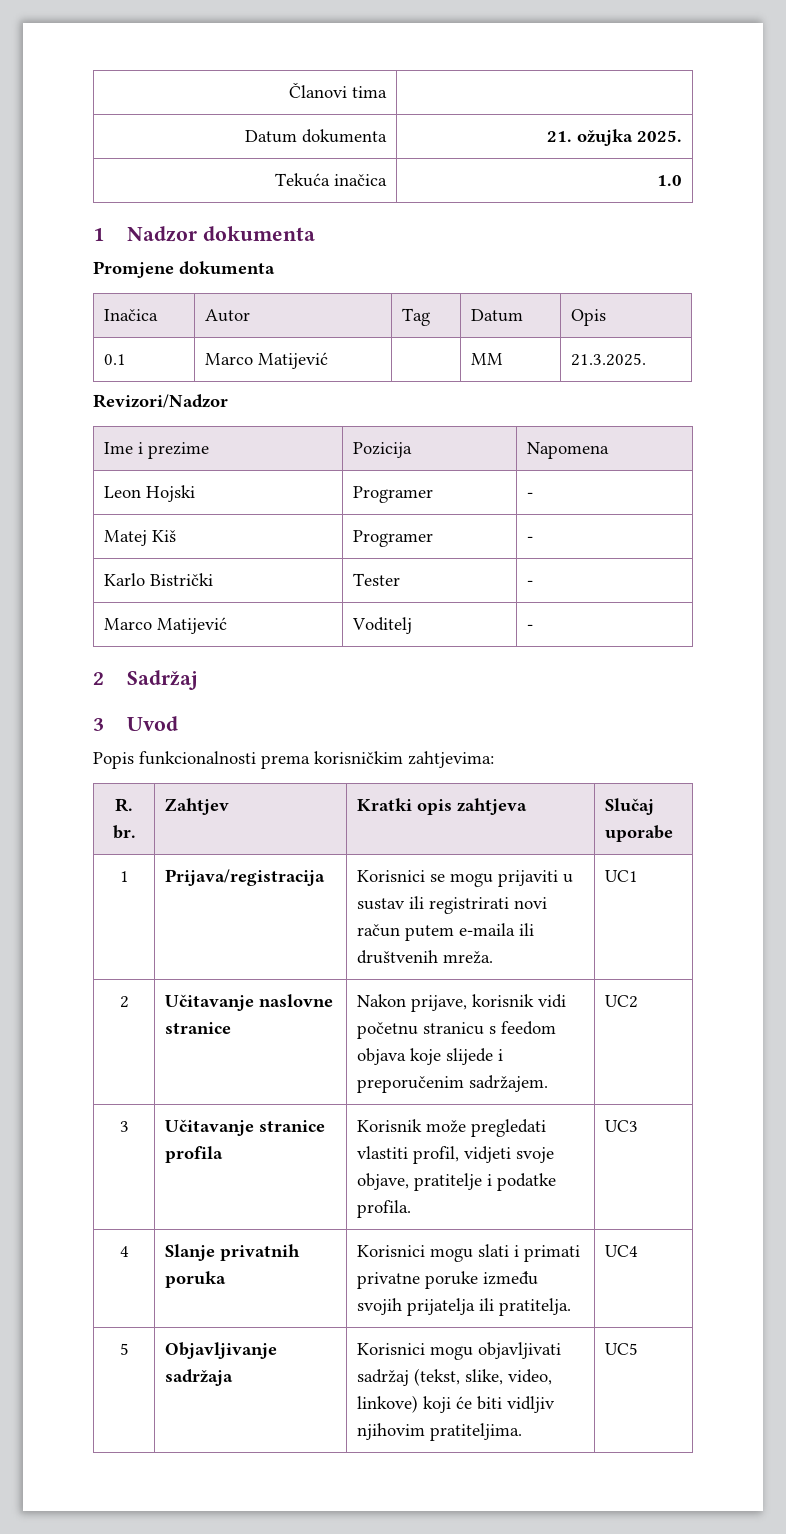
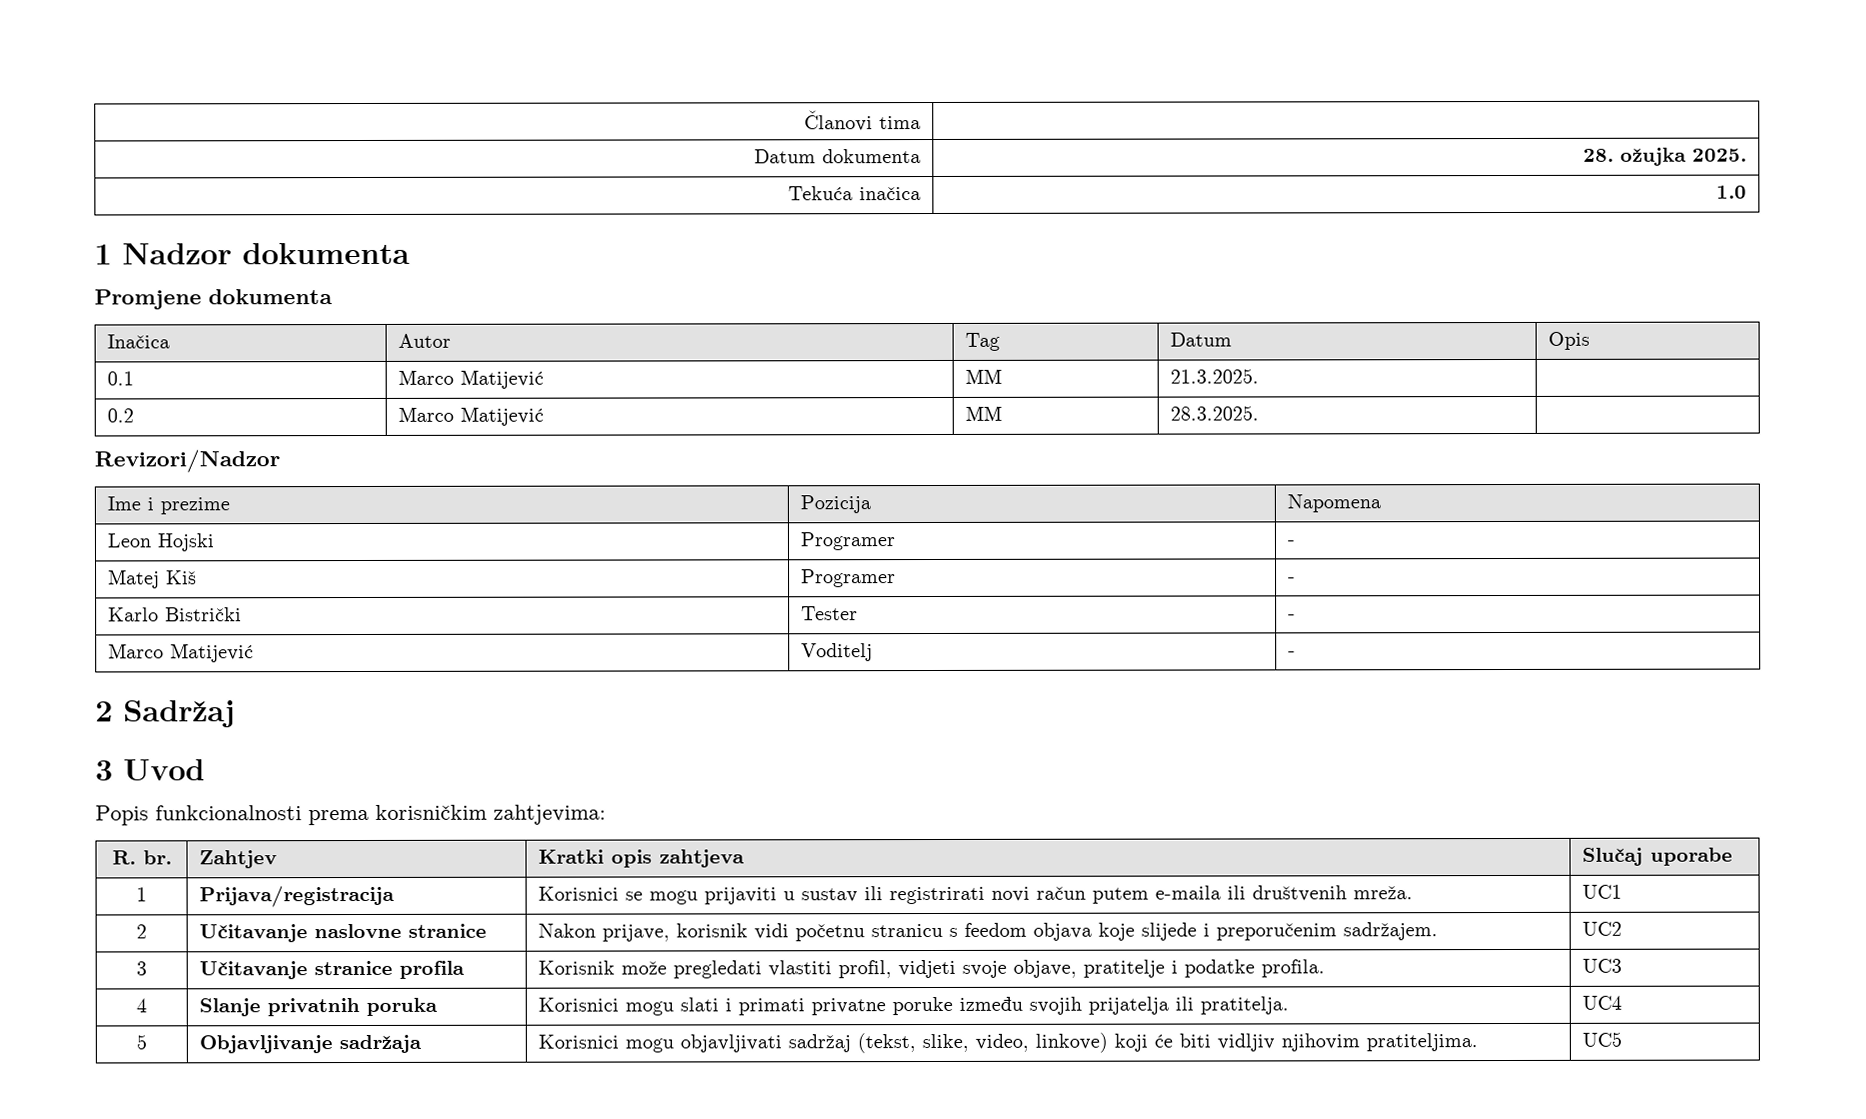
- Datum dokumenta | 21. ožujka 2025.
+ Datum dokumenta | 28. ožujka 2025.
- 0.1 | Marco Matijević | | MM | 21.3.2025.
+ 0.1 | Marco Matijević | MM | 21.3.2025. |
+ 0.2 | Marco Matijević | MM | 28.3.2025. |

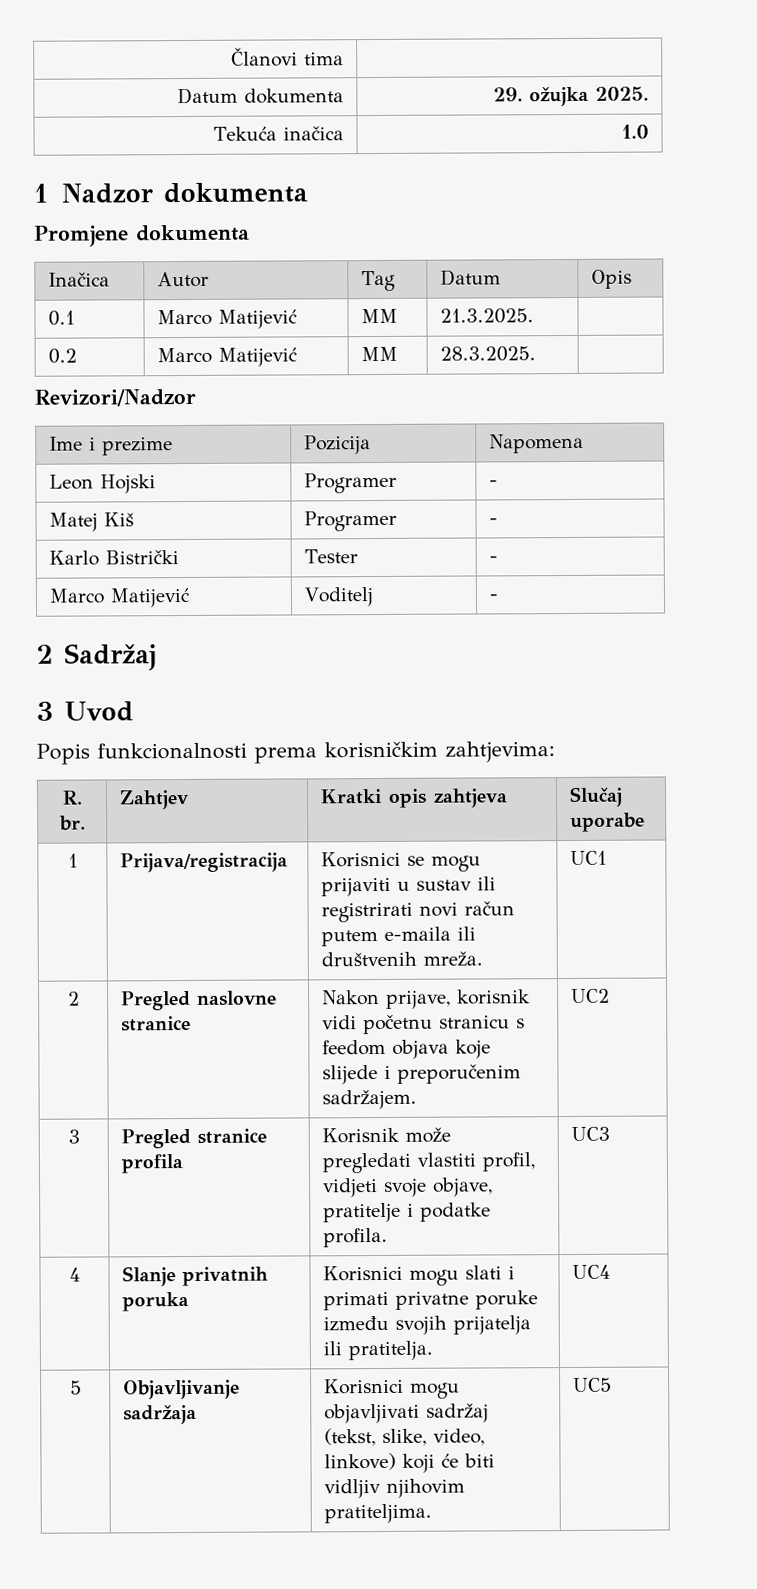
- Datum dokumenta | 28. ožujka 2025.
+ Datum dokumenta | 29. ožujka 2025.
- 2 | Učitavanje naslovne stranice | Nakon prijave, korisnik vidi početnu stranicu s feedom objava koje slijede i preporučenim sadržajem. | UC2
+ 2 | Pregled naslovne stranice | Nakon prijave, korisnik vidi početnu stranicu s feedom objava koje slijede i preporučenim sadržajem. | UC2
- 3 | Učitavanje stranice profila | Korisnik može pregledati vlastiti profil, vidjeti svoje objave, pratitelje i podatke profila. | UC3
+ 3 | Pregled stranice profila | Korisnik može pregledati vlastiti profil, vidjeti svoje objave, pratitelje i podatke profila. | UC3

